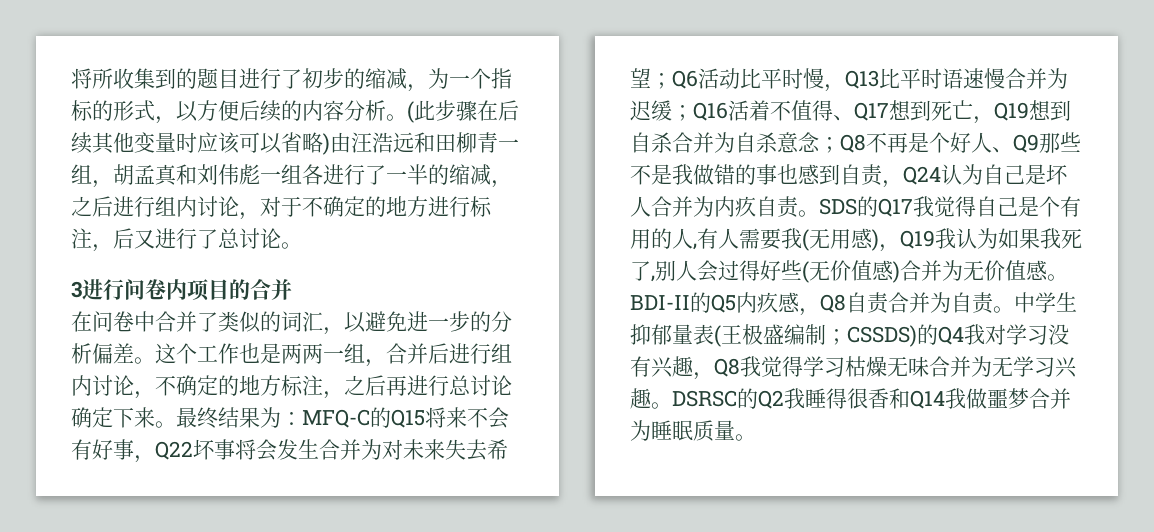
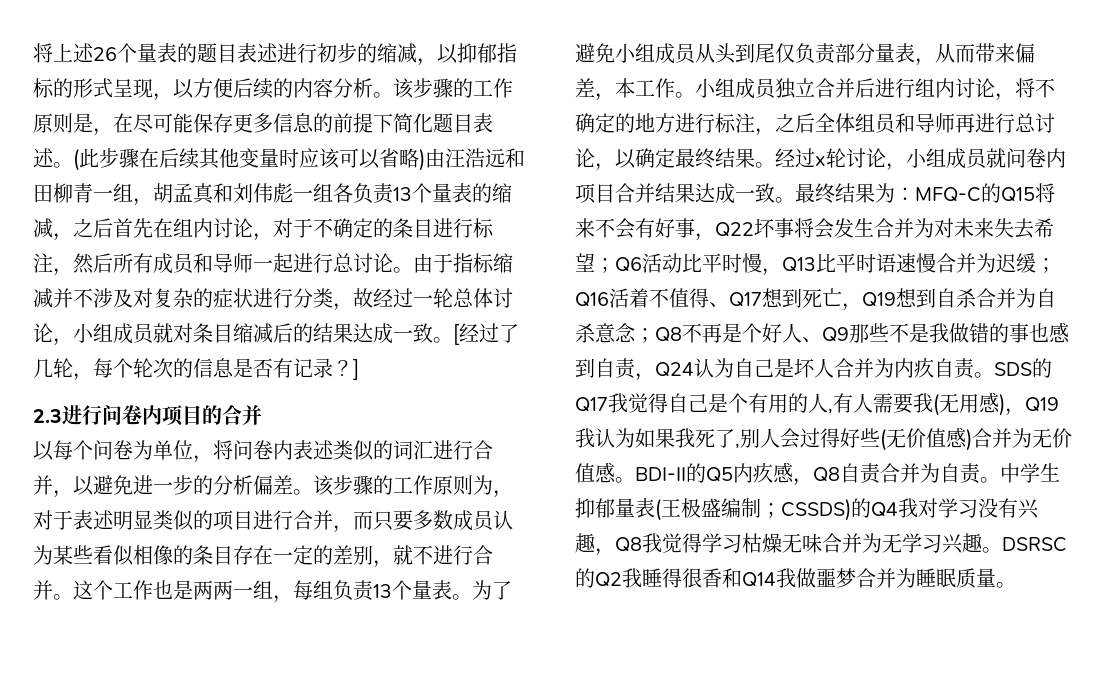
- 将所收集到的题目进行了初步的缩减，为一个指标的形式，以方便后续的内容分析。
+ 将上述26个量表的题目表述进行初步的缩减，以抑郁指标的形式呈现，以方便后续的内容分析。
+ 该步骤的工作原则是，在尽可能保存更多信息的前提下简化题目表述。
- (此步骤在后续其他变量时应该可以省略)由汪浩远和田柳青一组，胡孟真和刘伟彪一组各进行了一半的缩减，之后进行组内讨论，对于不确定的地方进行标注，后又进行了总讨论。
- 3进行问卷内项目的合并
+ (此步骤在后续其他变量时应该可以省略)由汪浩远和田柳青一组，胡孟真和刘伟彪一组各负责13个量表的缩减，之后首先在组内讨论，对于不确定的条目进行标注，然后所有成员和导师一起进行总讨论。由于指标缩减并不涉及对复杂的症状进行分类，故经过一轮总体讨论，小组成员就对条目缩减后的结果达成一致。[经过了几轮，每个轮次的信息是否有记录？]
+ 2.3进行问卷内项目的合并
- 在问卷中合并了类似的词汇，以避免进一步的分析偏差。
+ 以每个问卷为单位，将问卷内表述类似的词汇进行合并，以避免进一步的分析偏差。
+ 该步骤的工作原则为，对于表述明显类似的项目进行合并，而只要多数成员认为某些看似相像的条目存在一定的差别，就不进行合并。
- 这个工作也是两两一组，合并后进行组内讨论，不确定的地方标注，之后再进行总讨论确定下来。
+ 这个工作也是两两一组，每组负责13个量表。为了避免小组成员从头到尾仅负责部分量表，从而带来偏差，本工作。小组成员独立合并后进行组内讨论，将不确定的地方进行标注，之后全体组员和导师再进行总讨论，以确定最终结果。经过x轮讨论，小组成员就问卷内项目合并结果达成一致。

